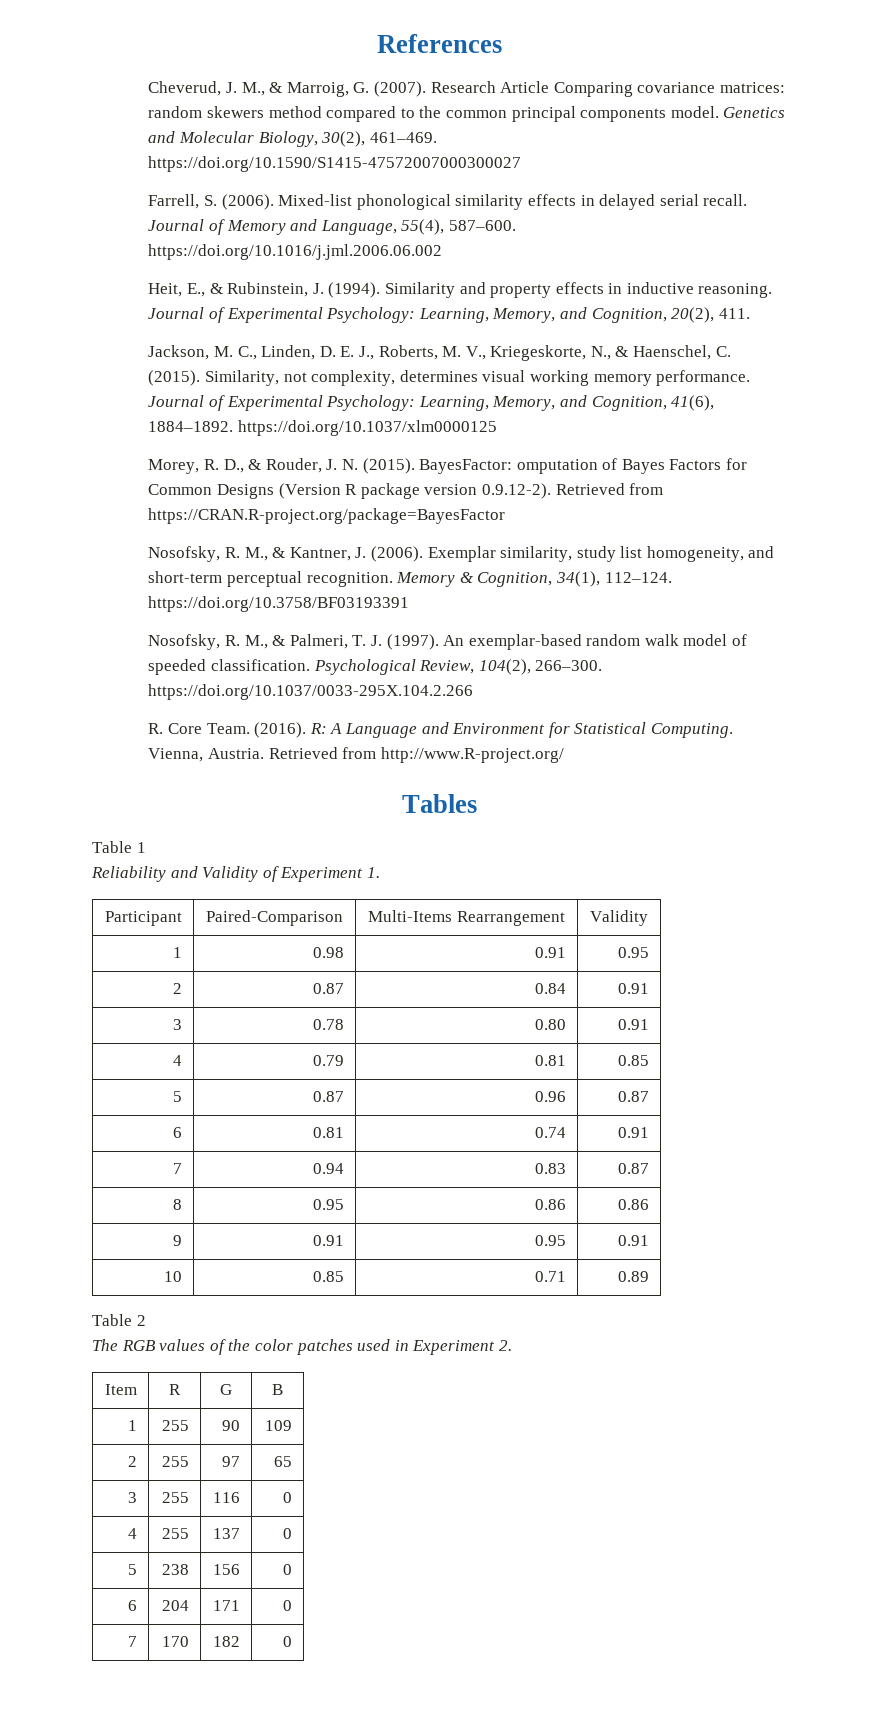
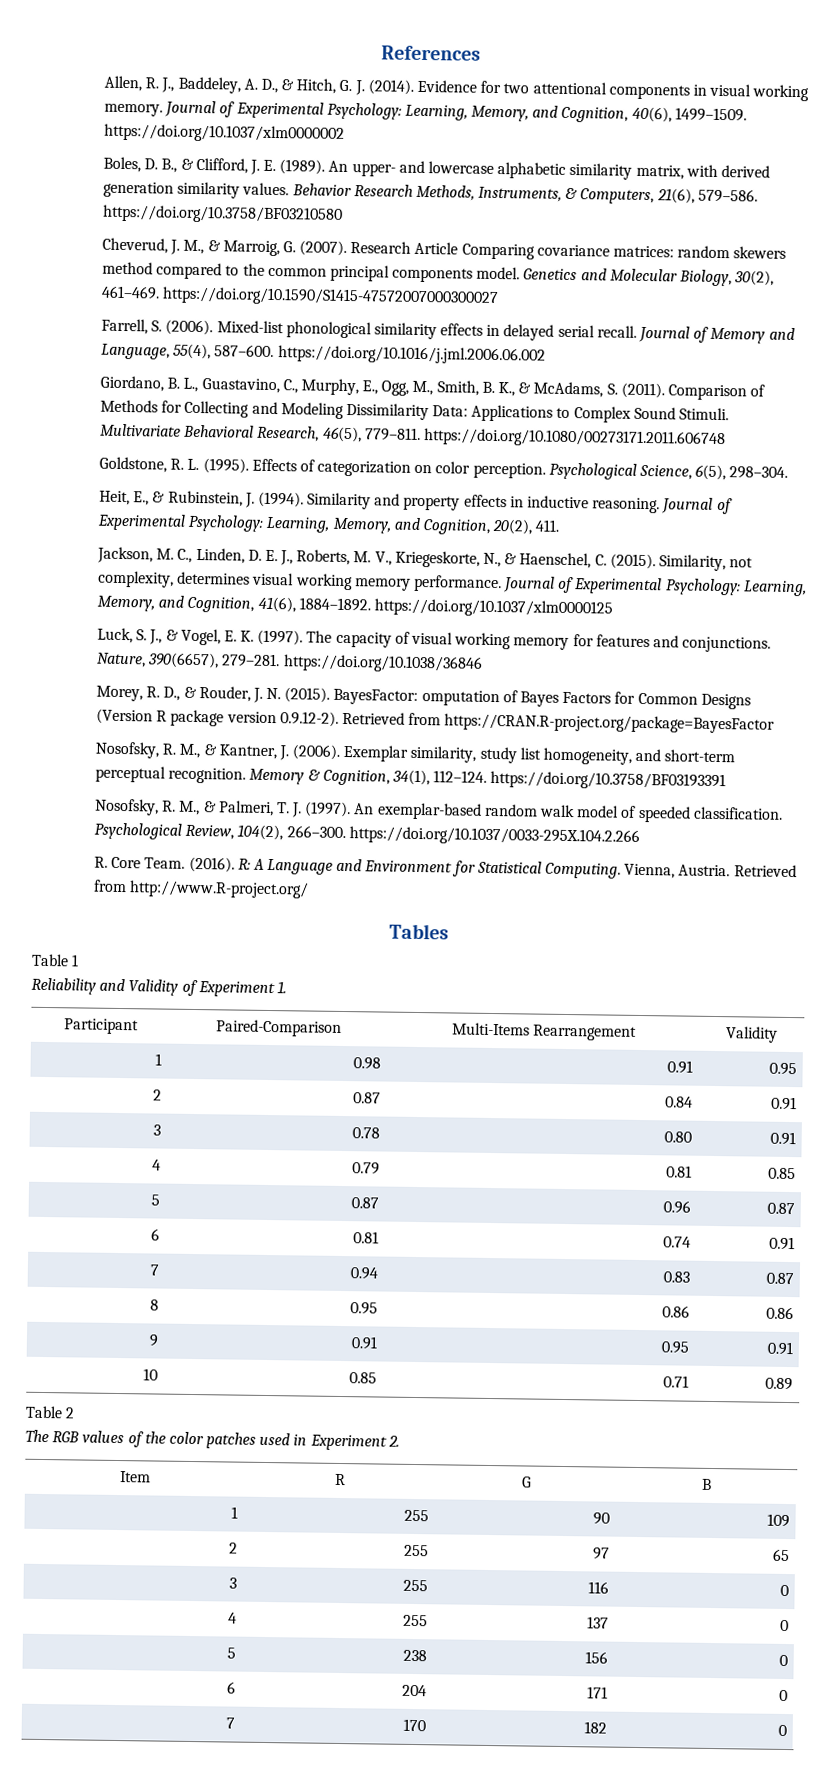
+ Allen, R. J., Baddeley, A. D., & Hitch, G. J. (2014). Evidence for two attentional components in visual working memory. Journal of Experimental Psychology: Learning, Memory, and Cognition, 40(6), 1499–1509. https://doi.org/10.1037/xlm0000002
+ Boles, D. B., & Clifford, J. E. (1989). An upper- and lowercase alphabetic similarity matrix, with derived generation similarity values. Behavior Research Methods, Instruments, & Computers, 21(6), 579–586. https://doi.org/10.3758/BF03210580
+ Giordano, B. L., Guastavino, C., Murphy, E., Ogg, M., Smith, B. K., & McAdams, S. (2011). Comparison of Methods for Collecting and Modeling Dissimilarity Data: Applications to Complex Sound Stimuli. Multivariate Behavioral Research, 46(5), 779–811. https://doi.org/10.1080/00273171.2011.606748
+ Goldstone, R. L. (1995). Effects of categorization on color perception. Psychological Science, 6(5), 298–304.
+ Luck, S. J., & Vogel, E. K. (1997). The capacity of visual working memory for features and conjunctions. Nature, 390(6657), 279–281. https://doi.org/10.1038/36846

